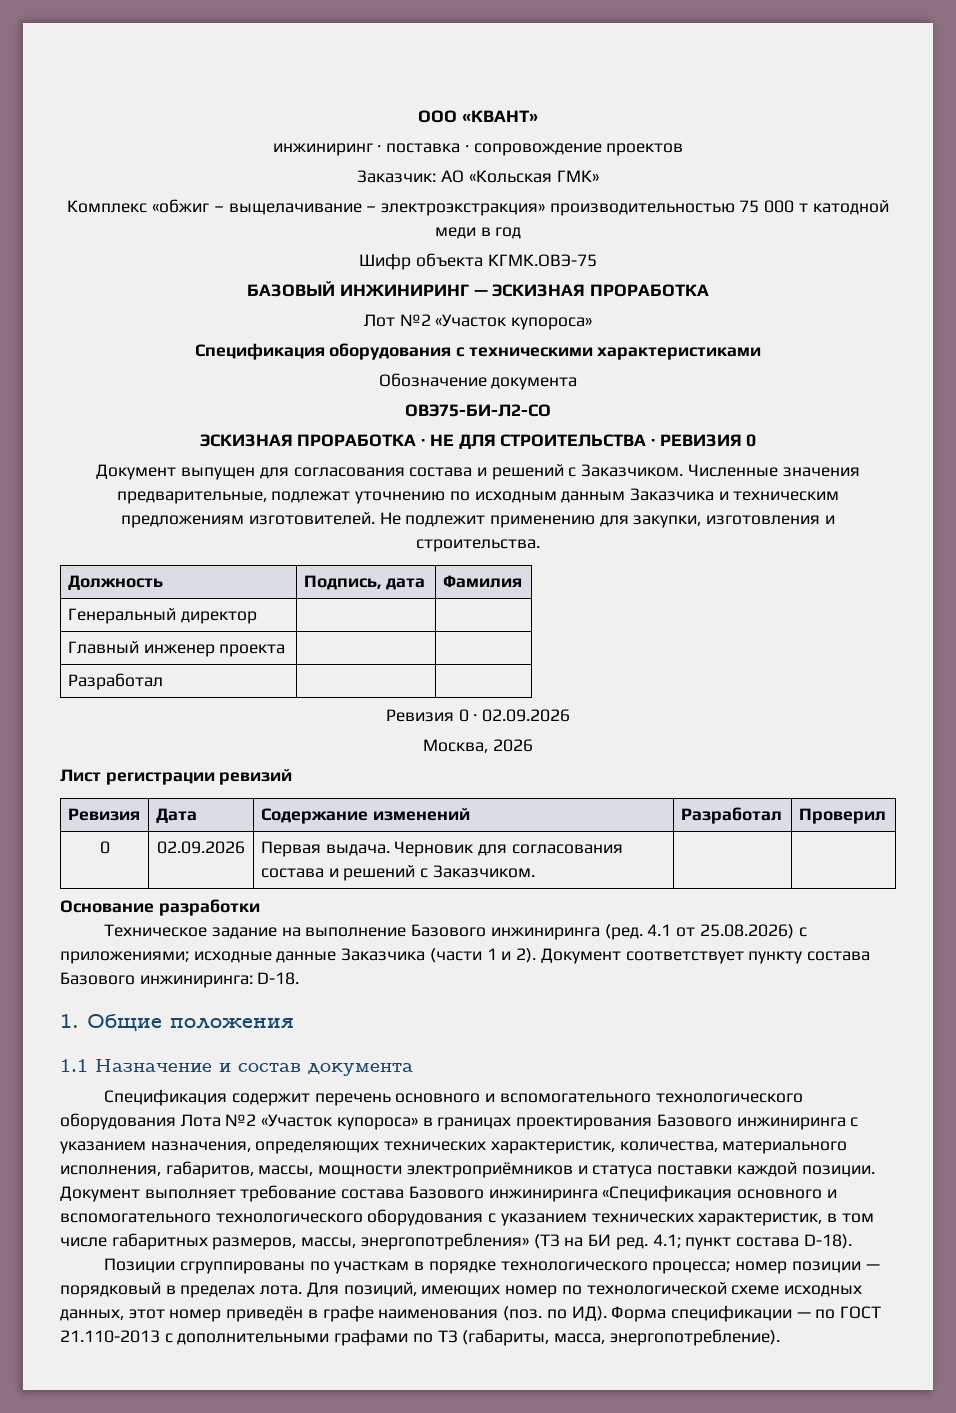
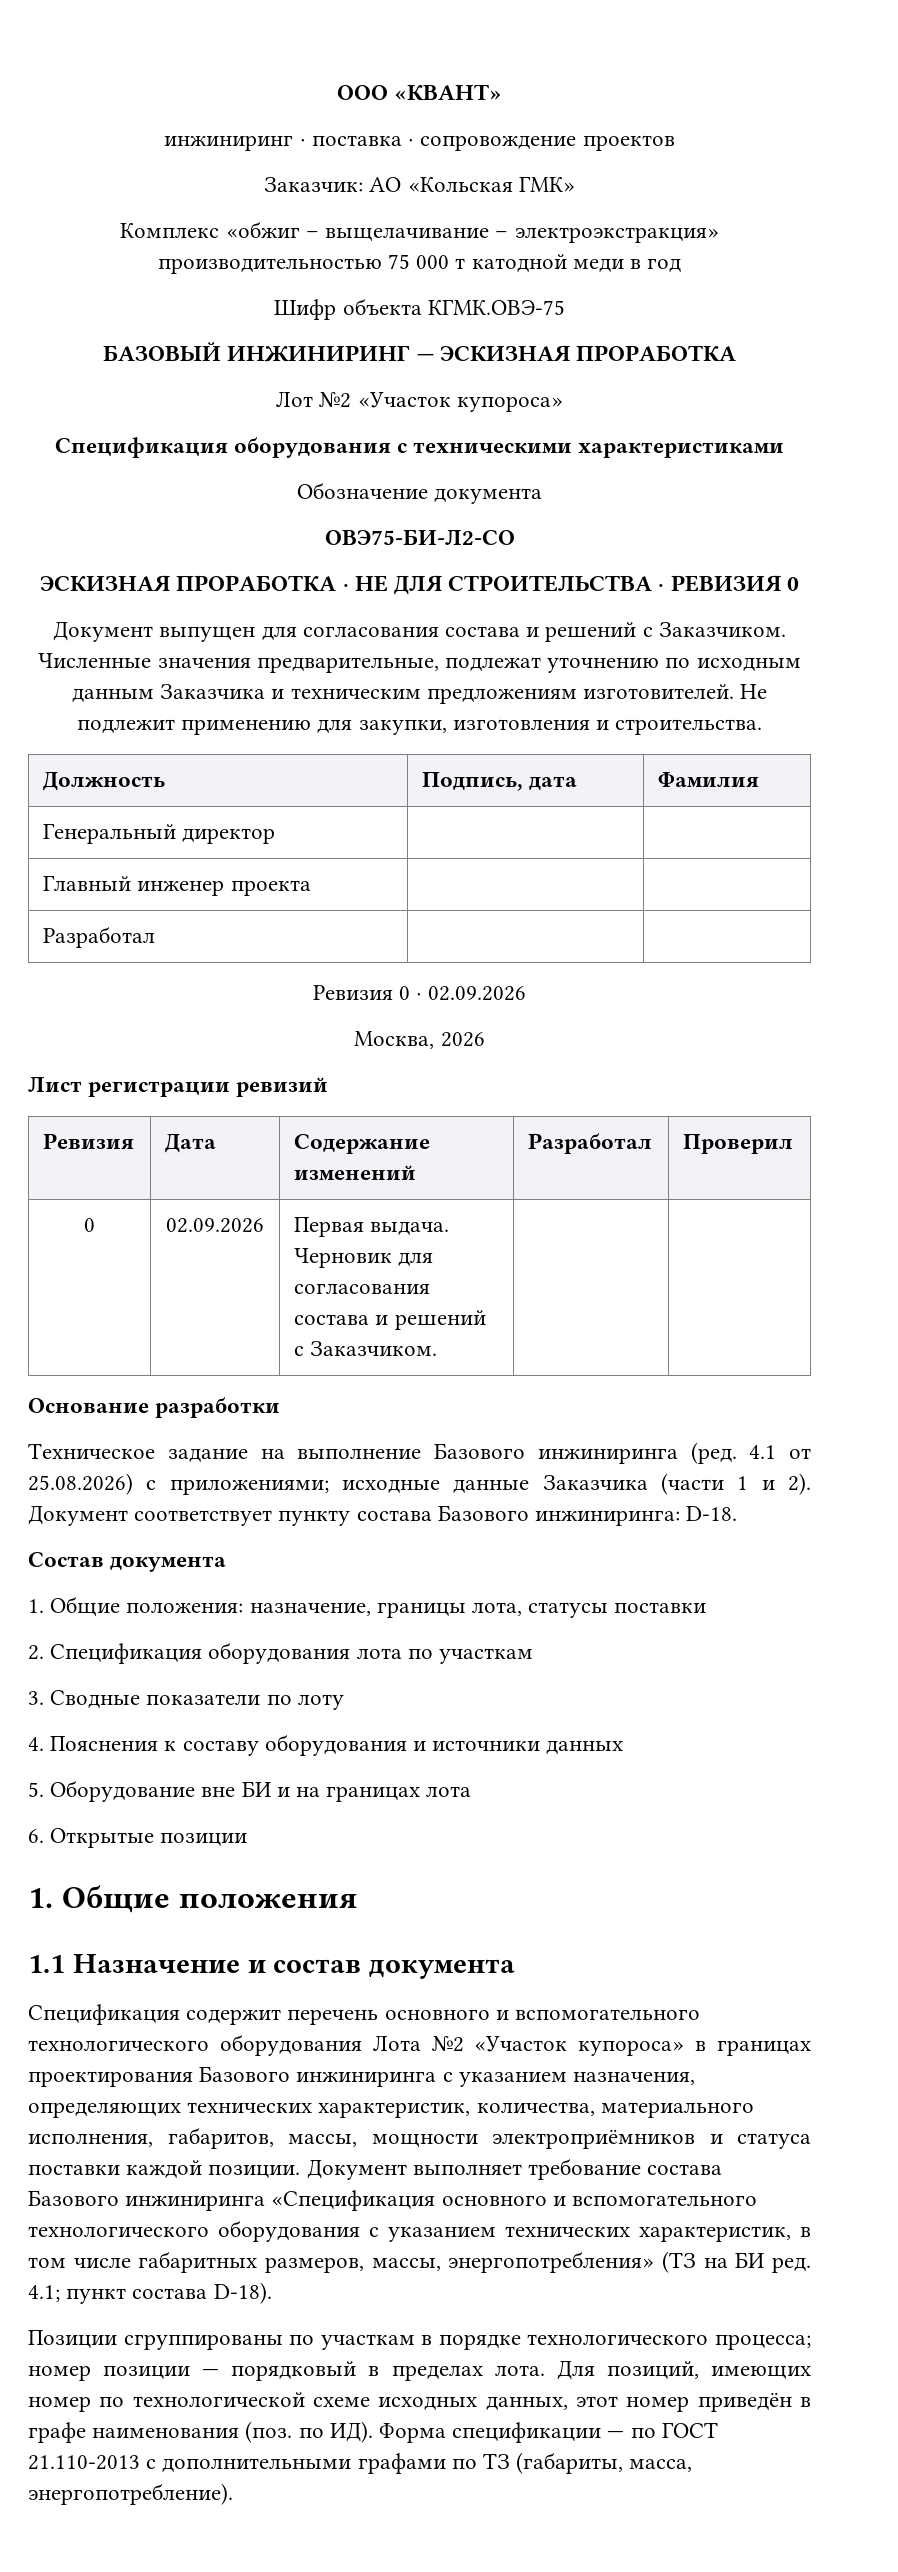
+ Состав документа
+ 1. Общие положения: назначение, границы лота, статусы поставки
+ 2. Спецификация оборудования лота по участкам
+ 3. Сводные показатели по лоту
+ 4. Пояснения к составу оборудования и источники данных
+ 5. Оборудование вне БИ и на границах лота
+ 6. Открытые позиции

